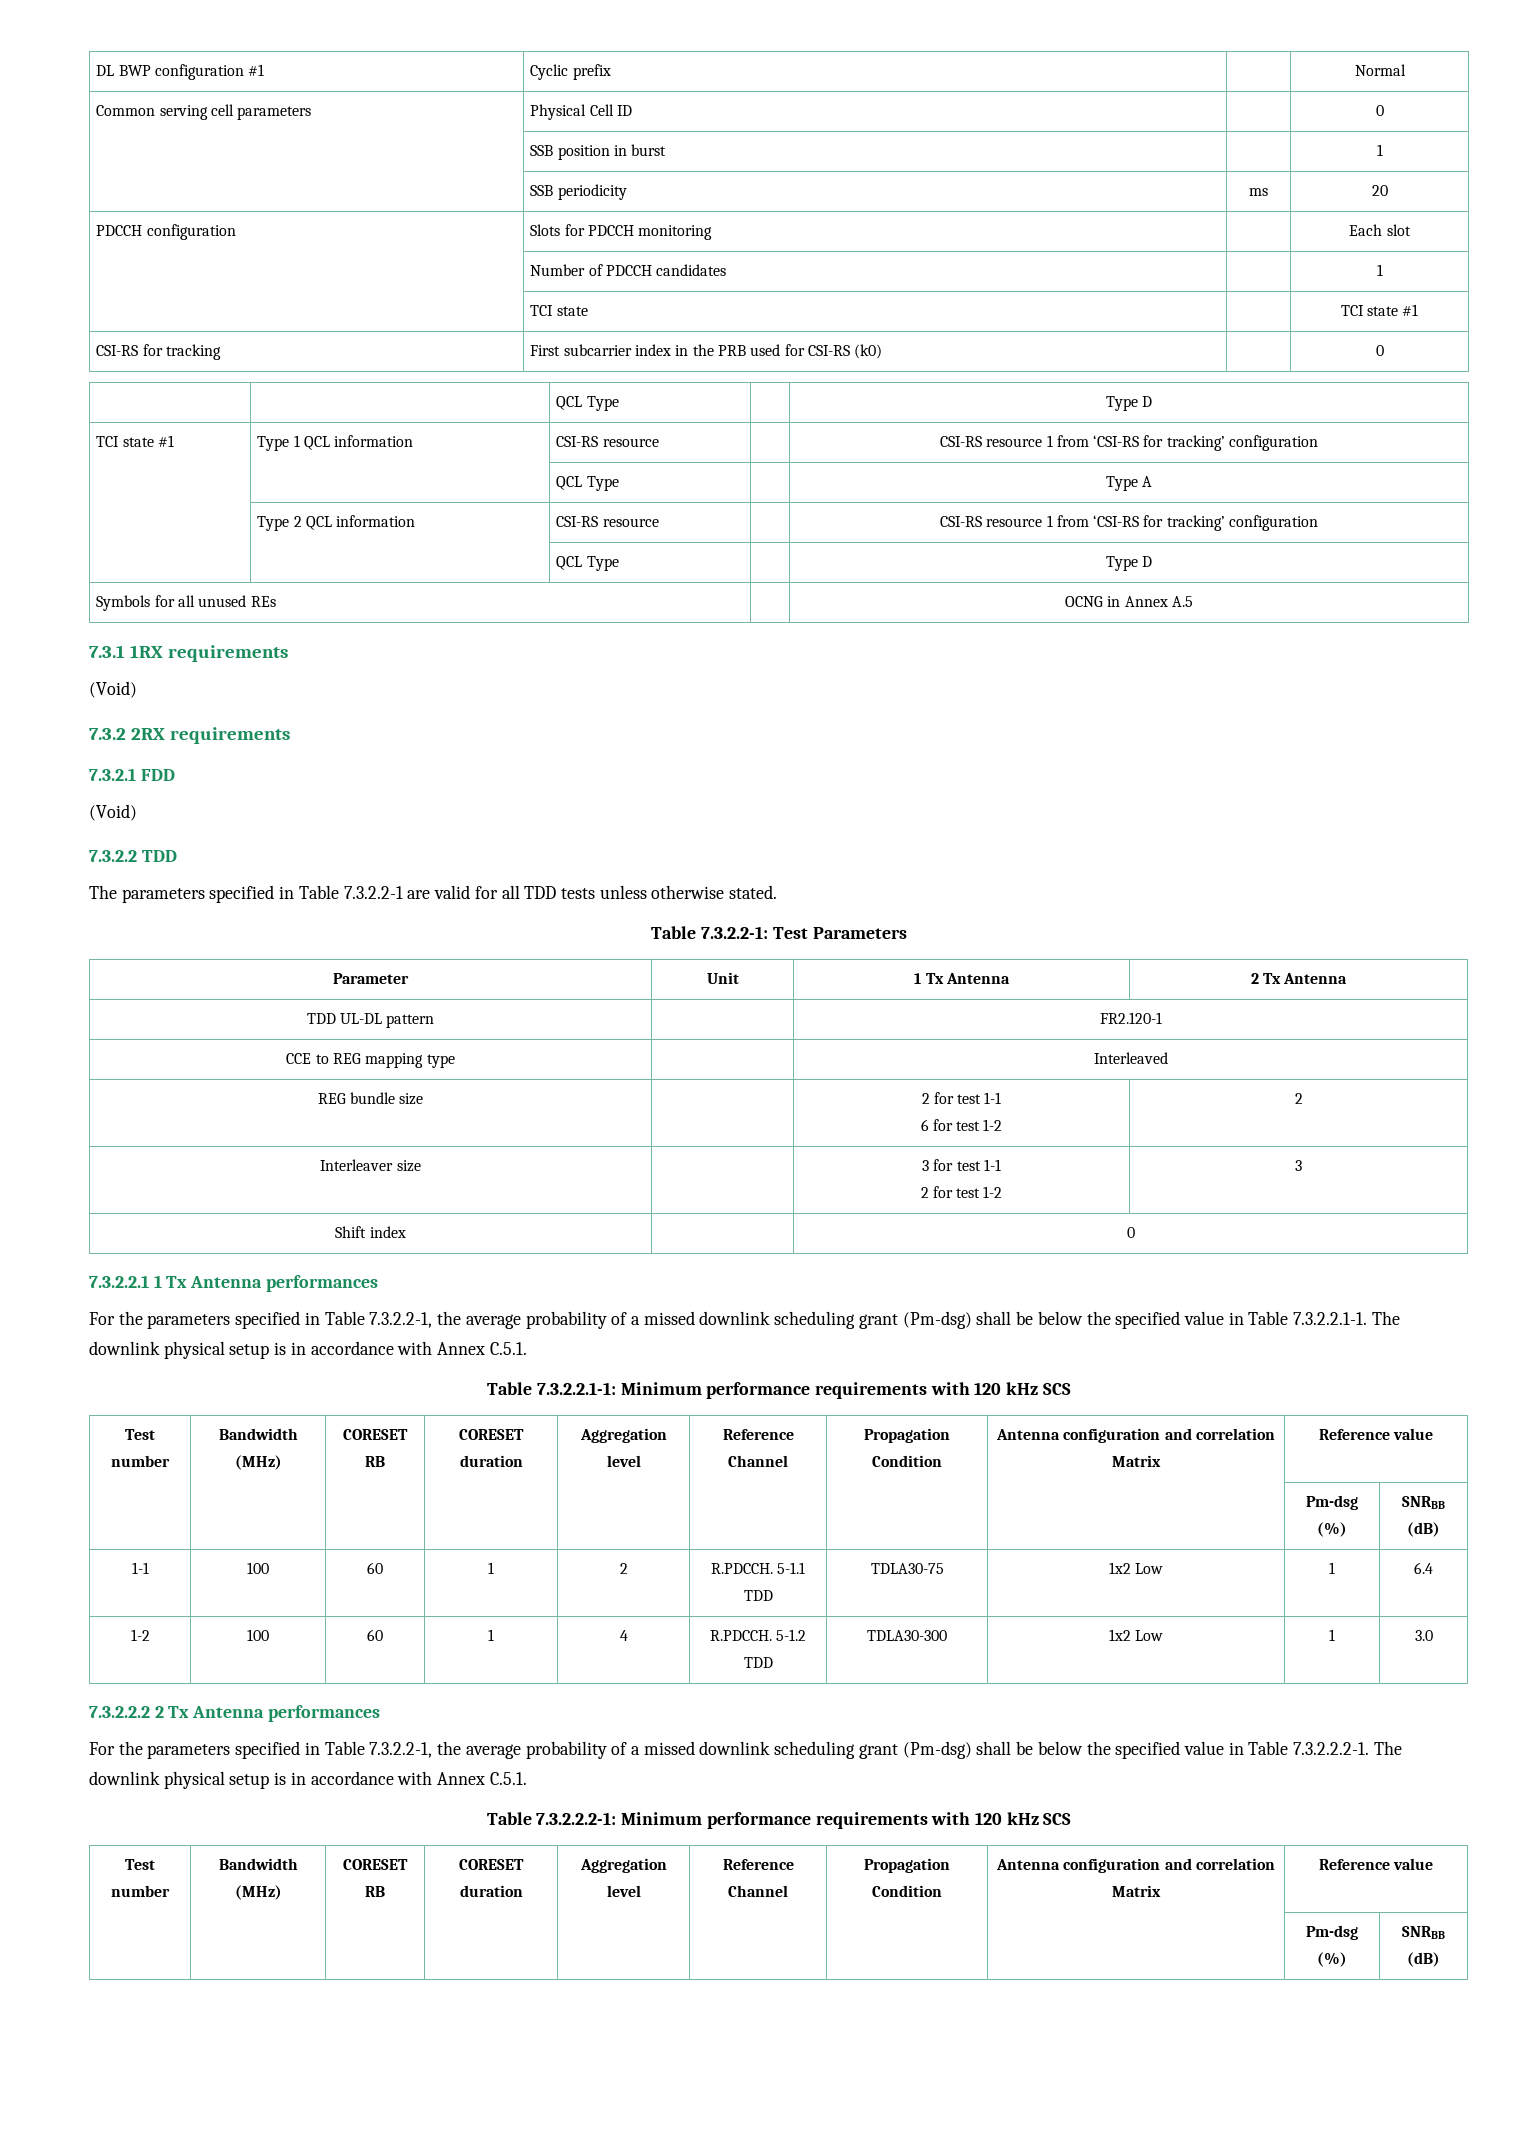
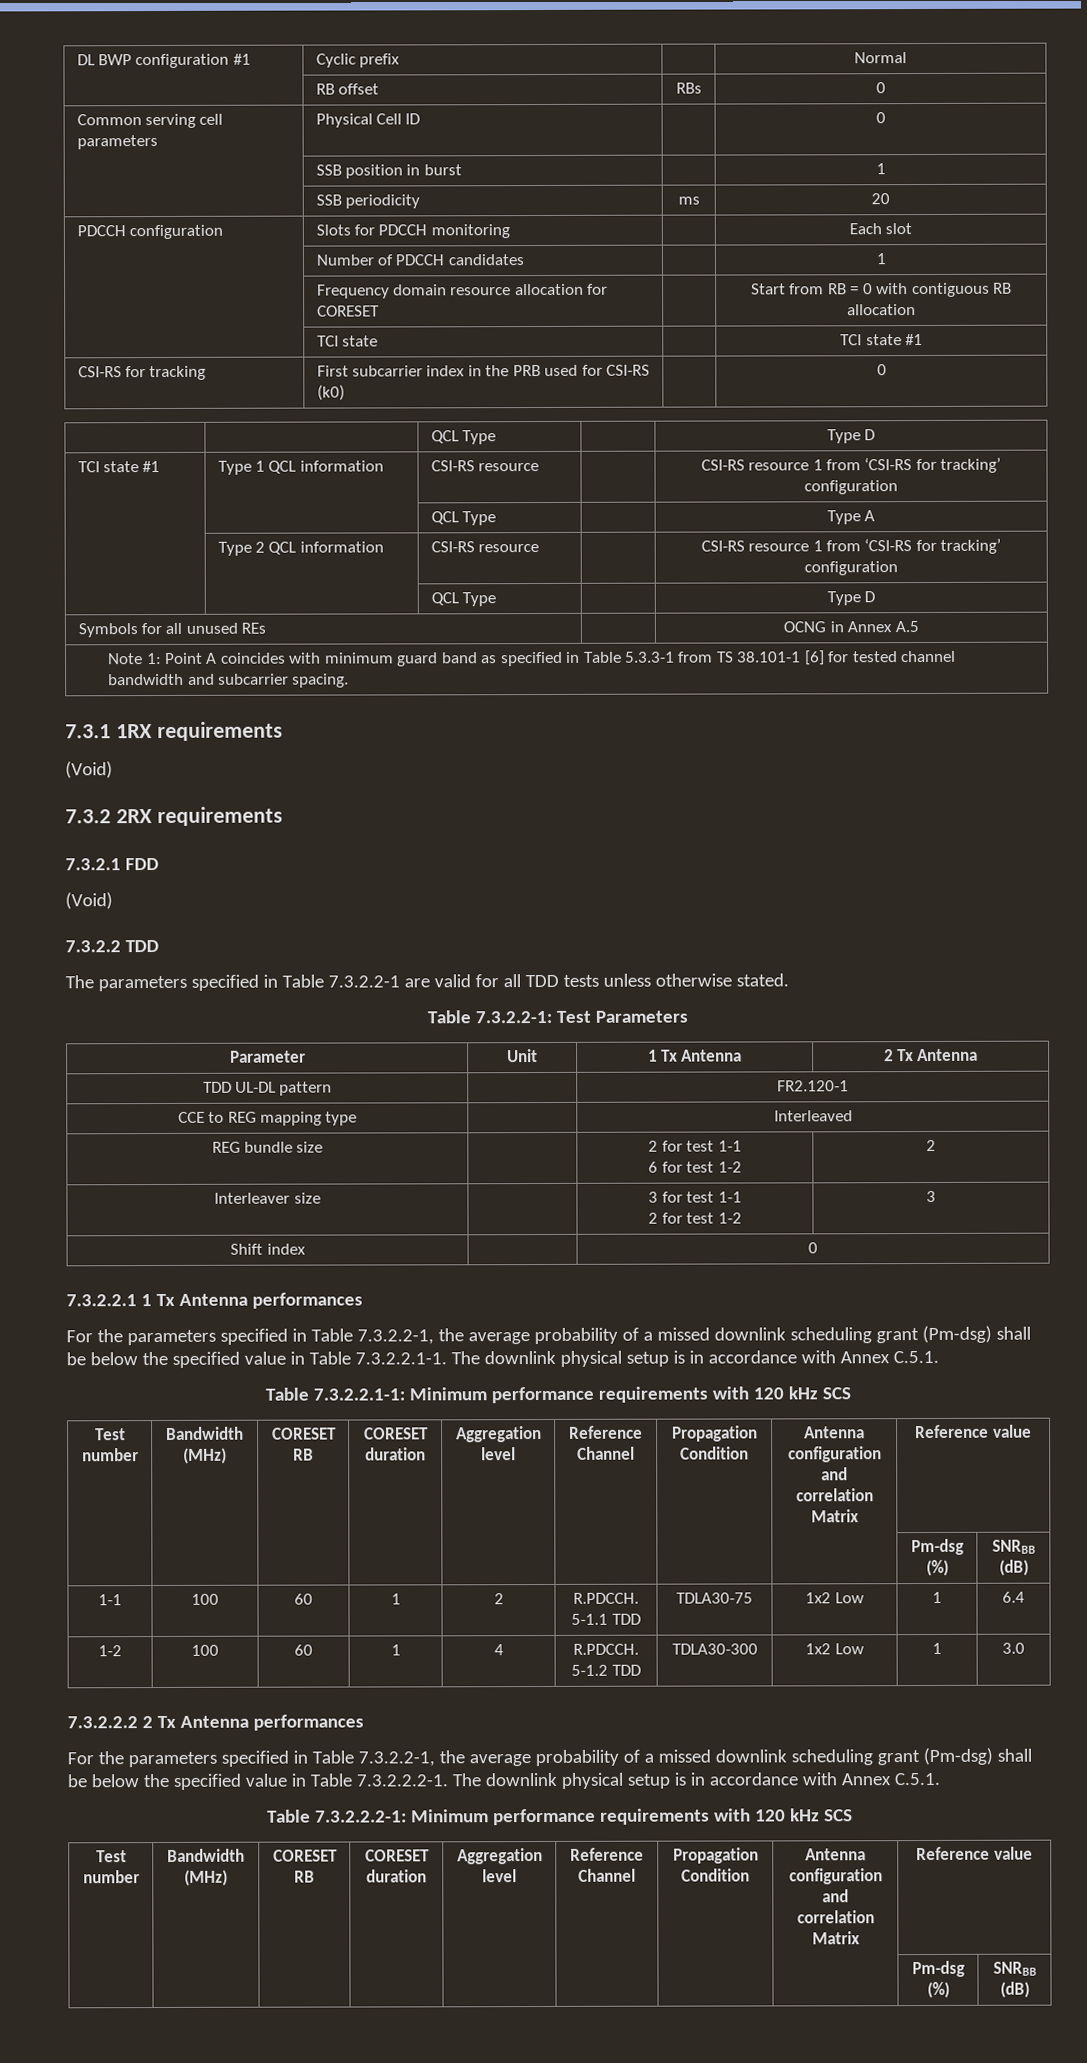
+ | RB offset | RBs | 0
+ | Frequency domain resource allocation for CORESET | | Start from RB = 0 with contiguous RB allocation
+ Note 1: Point A coincides with minimum guard band as specified in Table 5.3.3-1 from TS 38.101-1 [6] for tested channel bandwidth and subcarrier spacing.

